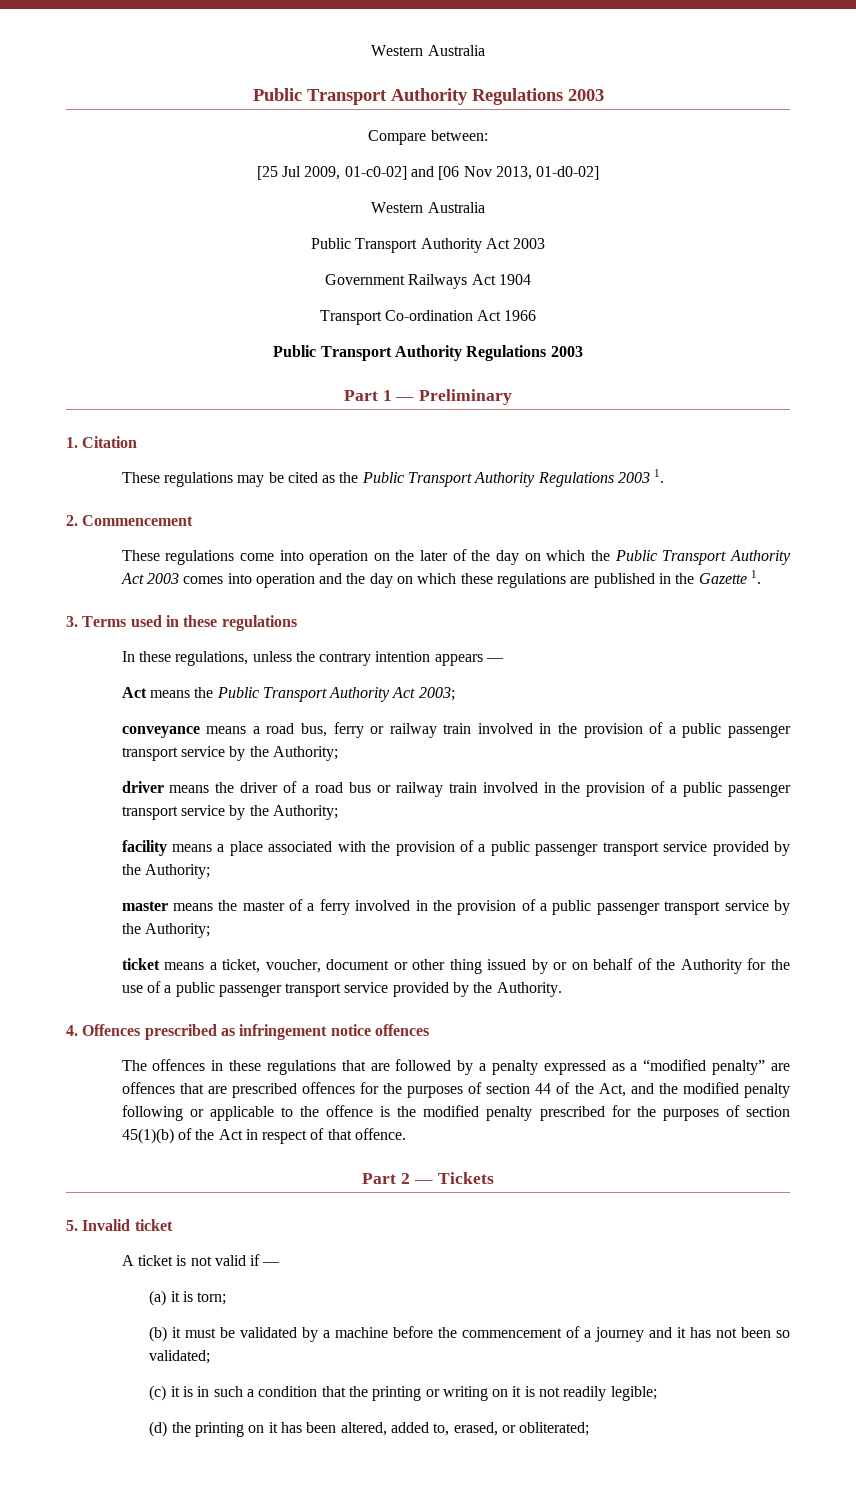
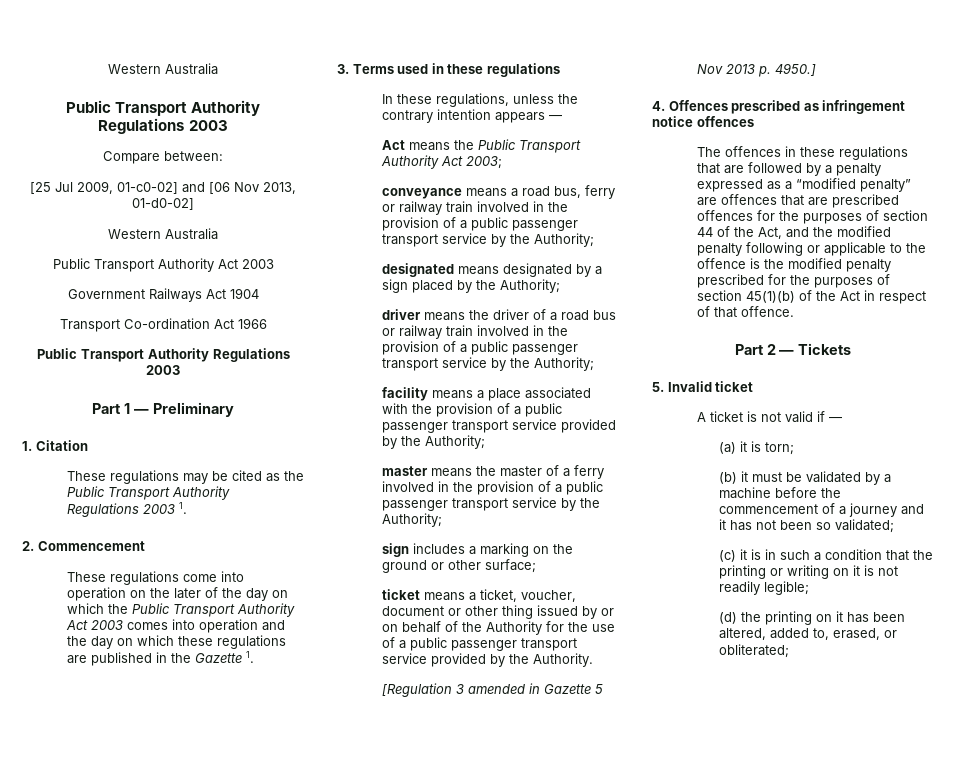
+ designated means designated by a sign placed by the Authority;
+ sign includes a marking on the ground or other surface;
+ [Regulation 3 amended in Gazette 5 Nov 2013 p. 4950.]

